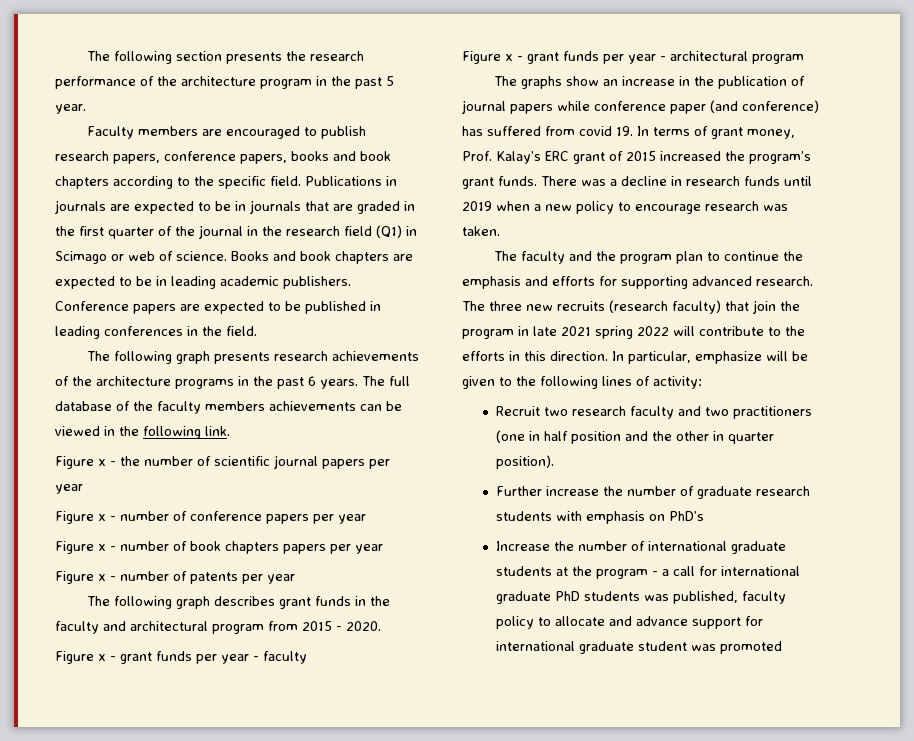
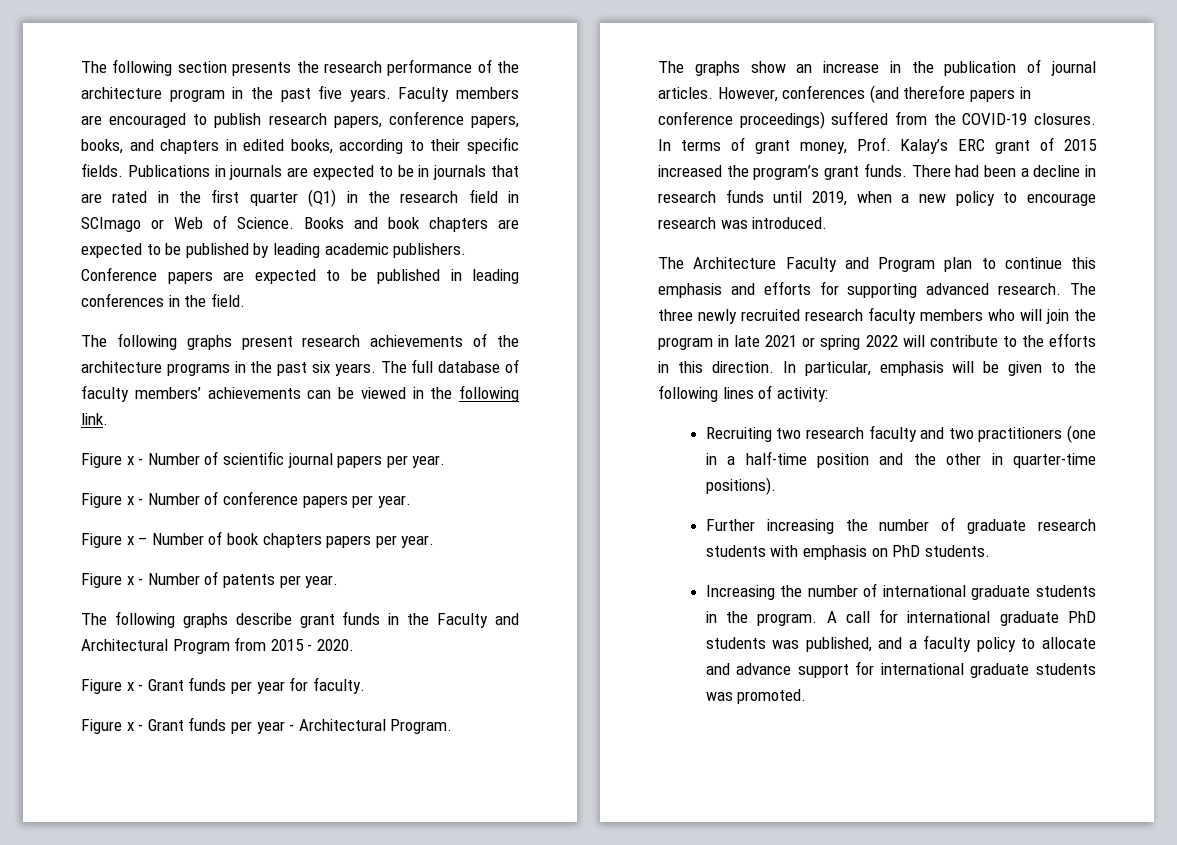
- The following section presents the research performance of the architecture program in the past 5 year.
- Faculty members are encouraged to publish research papers, conference papers, books and book chapters according to the specific field.
+ The following section presents the research performance of the architecture program in the past five years. Faculty members are encouraged to publish research papers, conference papers, books, and chapters in edited books, according to their specific fields.
- Publications in journals are expected to be in journals that are graded in the first quarter of the journal in the research field (Q1) in Scimago or web of science.
+ Publications in journals are expected to be in journals that are rated in the first quarter (Q1) in the research field in SCImago or Web of Science.
- Books and book chapters are expected to be in leading academic publishers.
+ Books and book chapters are expected to be published by leading academic publishers.
- The following graph presents research achievements of the architecture programs in the past 6 years.
+ The following graphs present research achievements of the architecture programs in the past six years.
- The full database of the faculty members achievements can be viewed in the following link.
+ The full database of faculty members’ achievements can be viewed in the following link.
- Figure x - the number of scientific journal papers per year
- Figure x - number of conference papers per year
- Figure x - number of book chapters papers per year
- Figure x - number of patents per year
- The following graph describes grant funds in the faculty and architectural program from 2015 - 2020.
+ Figure x - Number of scientific journal papers per year.
+ Figure x - Number of conference papers per year.
+ Figure x – Number of book chapters papers per year.
+ Figure x - Number of patents per year.
+ The following graphs describe grant funds in the Faculty and Architectural Program from 2015 - 2020.
- Figure x - grant funds per year - faculty
- Figure x - grant funds per year - architectural program
+ Figure x - Grant funds per year for faculty.
+ Figure x - Grant funds per year - Architectural Program.
- The graphs show an increase in the publication of journal papers while conference paper (and conference) has suffered from covid 19. In terms of grant money, Prof. Kalay’s ERC grant of 2015 increased the program’s grant funds.
+ The graphs show an increase in the publication of journal articles. However, conferences (and therefore papers in conference proceedings) suffered from the COVID-19 closures. In terms of grant money, Prof. Kalay’s ERC grant of 2015 increased the program’s grant funds.
- There was a decline in research funds until 2019 when a new policy to encourage research was taken.
- The faculty and the program plan to continue the emphasis and efforts for supporting advanced research.
+ There had been a decline in research funds until 2019, when a new policy to encourage research was introduced.
+ The Architecture Faculty and Program plan to continue this emphasis and efforts for supporting advanced research.
- The three new recruits (research faculty) that join the program in late 2021 spring 2022 will contribute to the efforts in this direction.
+ The three newly recruited research faculty members who will join the program in late 2021 or spring 2022 will contribute to the efforts in this direction.
- In particular, emphasize will be given to the following lines of activity:
+ In particular, emphasis will be given to the following lines of activity:
- Recruit two research faculty and two practitioners (one in half position and the other in quarter position).
+ Recruiting two research faculty and two practitioners (one in a half-time position and the other in quarter-time positions).
- Further increase the number of graduate research students with emphasis on PhD’s
- Increase the number of international graduate students at the program - a call for international graduate PhD students was published, faculty policy to allocate and advance support for international graduate student was promoted
+ Further increasing the number of graduate research students with emphasis on PhD students.
+ Increasing the number of international graduate students in the program. A call for international graduate PhD students was published, and a faculty policy to allocate and advance support for international graduate students was promoted.

